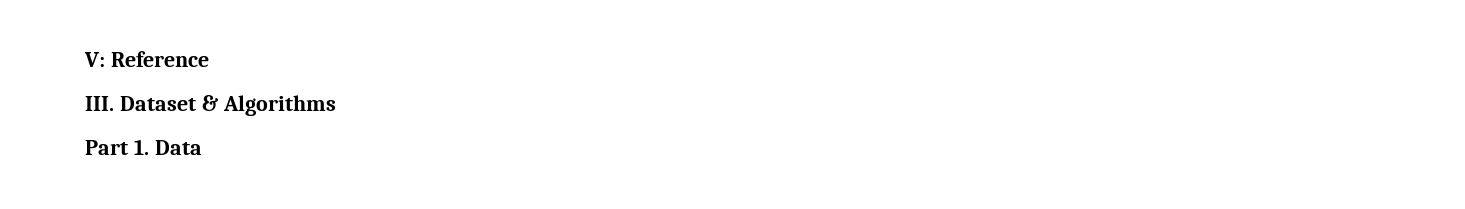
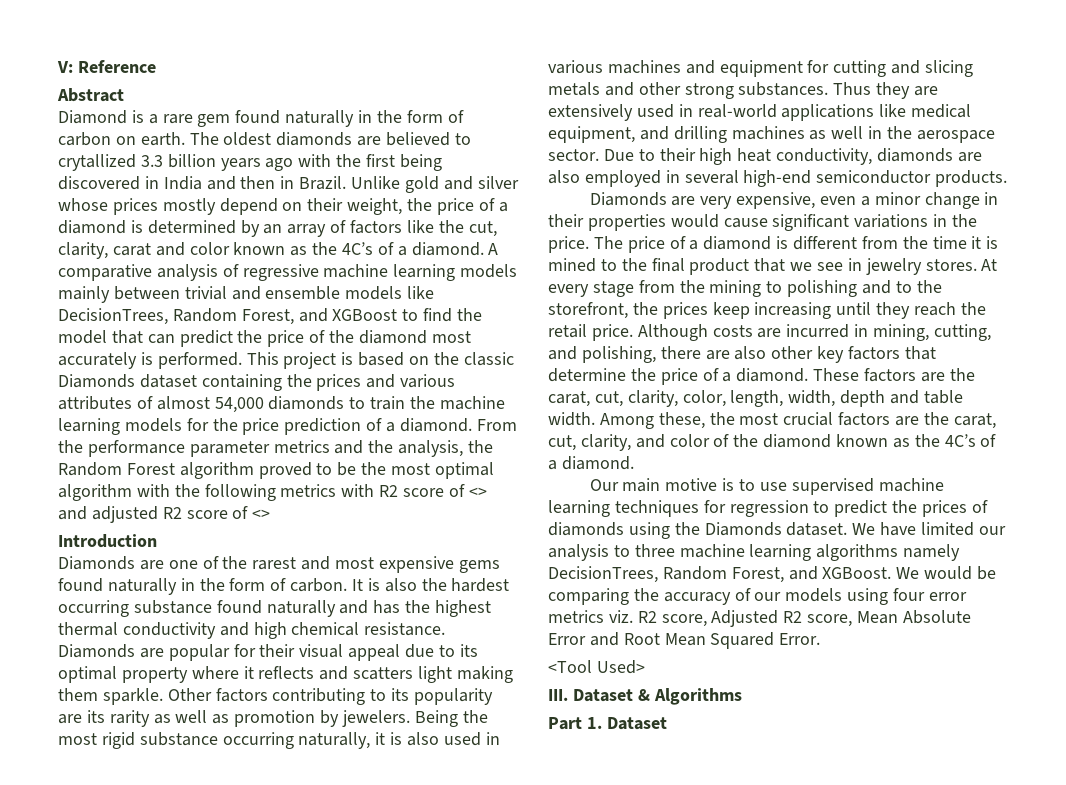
+ Abstract
+ Diamond is a rare gem found naturally in the form of carbon on earth. The oldest diamonds are believed to crytallized 3.3 billion years ago with the first being discovered in India and then in Brazil. Unlike gold and silver whose prices mostly depend on their weight, the price of a diamond is determined by an array of factors like the cut, clarity, carat and color known as the 4C’s of a diamond. A comparative analysis of regressive machine learning models mainly between trivial and ensemble models like DecisionTrees, Random Forest, and XGBoost to find the model that can predict the price of the diamond most accurately is performed. This project is based on the classic Diamonds dataset containing the prices and various attributes of almost 54,000 diamonds to train the machine learning models for the price prediction of a diamond. From the performance parameter metrics and the analysis, the Random Forest algorithm proved to be the most optimal algorithm with the following metrics with R2 score of <> and adjusted R2 score of <>
+ Introduction
+ Diamonds are one of the rarest and most expensive gems found naturally in the form of carbon. It is also the hardest occurring substance found naturally and has the highest thermal conductivity and high chemical resistance. Diamonds are popular for their visual appeal due to its optimal property where it reflects and scatters light making them sparkle. Other factors contributing to its popularity are its rarity as well as promotion by jewelers. Being the most rigid substance occurring naturally, it is also used in various machines and equipment for cutting and slicing metals and other strong substances. Thus they are extensively used in real-world applications like medical equipment, and drilling machines as well in the aerospace sector. Due to their high heat conductivity, diamonds are also employed in several high-end semiconductor products.
+ Diamonds are very expensive, even a minor change in their properties would cause significant variations in the price. The price of a diamond is different from the time it is mined to the final product that we see in jewelry stores. At every stage from the mining to polishing and to the storefront, the prices keep increasing until they reach the retail price. Although costs are incurred in mining, cutting, and polishing, there are also other key factors that determine the price of a diamond. These factors are the carat, cut, clarity, color, length, width, depth and table width. Among these, the most crucial factors are the carat, cut, clarity, and color of the diamond known as the 4C’s of a diamond.
+ Our main motive is to use supervised machine learning techniques for regression to predict the prices of diamonds using the Diamonds dataset. We have limited our analysis to three machine learning algorithms namely DecisionTrees, Random Forest, and XGBoost. We would be comparing the accuracy of our models using four error metrics viz. R2 score, Adjusted R2 score, Mean Absolute Error and Root Mean Squared Error.
+ <Tool Used>
- Part 1. Data
+ Part 1. Dataset

